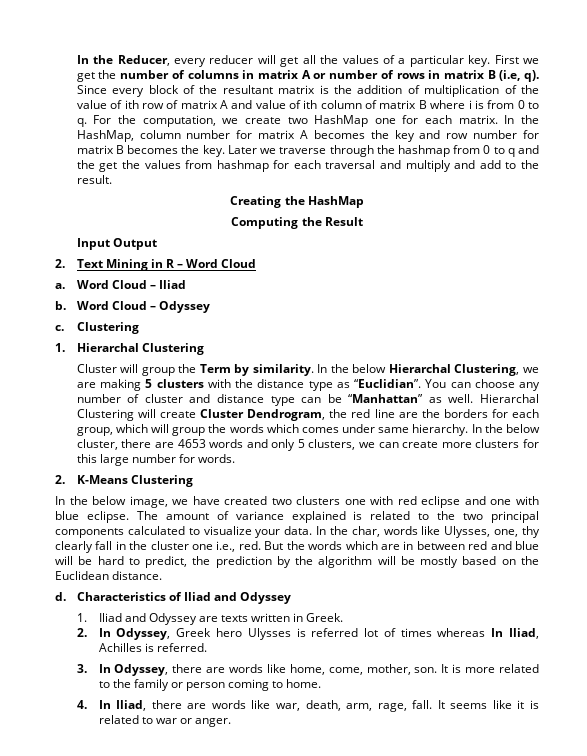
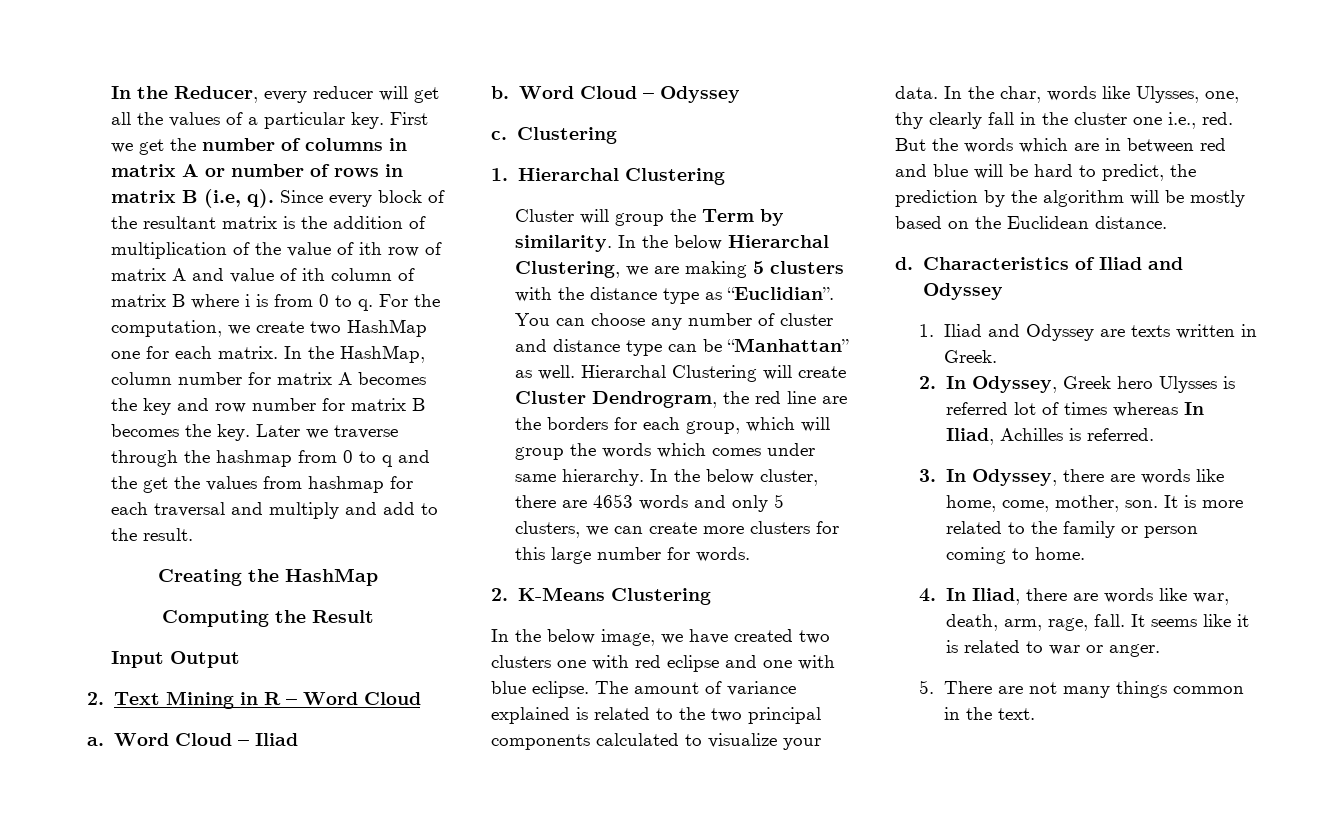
+ 5. There are not many things common in the text.

